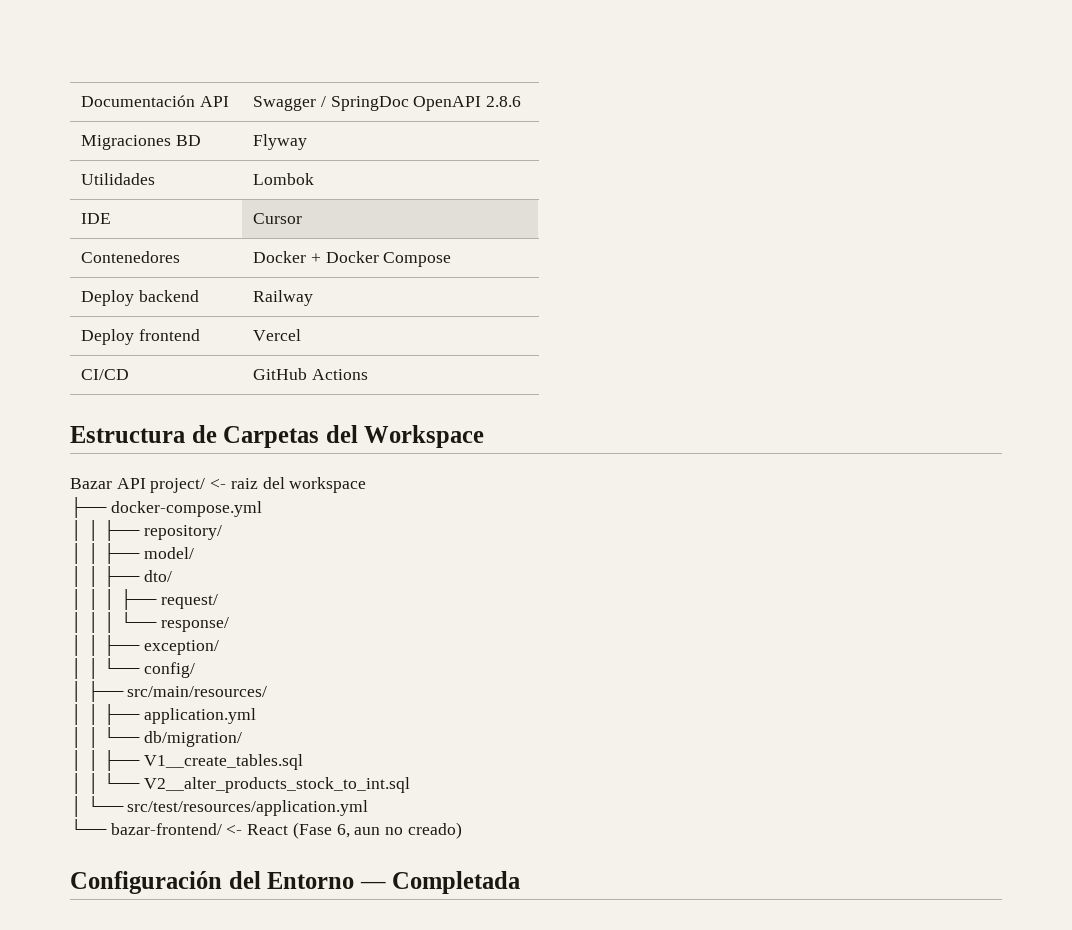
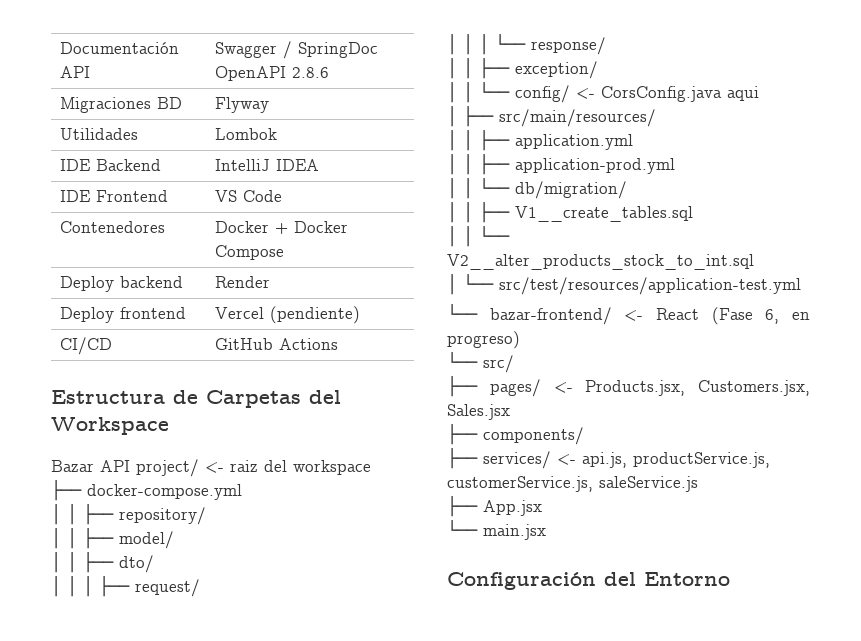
- IDE | Cursor
+ IDE Backend | IntelliJ IDEA
+ IDE Frontend | VS Code
- Deploy backend | Railway
+ Deploy backend | Render
- Deploy frontend | Vercel
+ Deploy frontend | Vercel (pendiente)
- │ │ └── config/
+ │ │ └── config/ <- CorsConfig.java aqui
+ │ │ ├── application-prod.yml
- │ └── src/test/resources/application.yml
+ │ └── src/test/resources/application-test.yml
- └── bazar-frontend/ <- React (Fase 6, aun no creado)
+ └── bazar-frontend/ <- React (Fase 6, en progreso)
+ └── src/
+ ├── pages/ <- Products.jsx, Customers.jsx, Sales.jsx
+ ├── components/
+ ├── services/ <- api.js, productService.js, customerService.js, saleService.js
+ ├── App.jsx
+ └── main.jsx
- Configuración del Entorno — Completada
+ Configuración del Entorno

